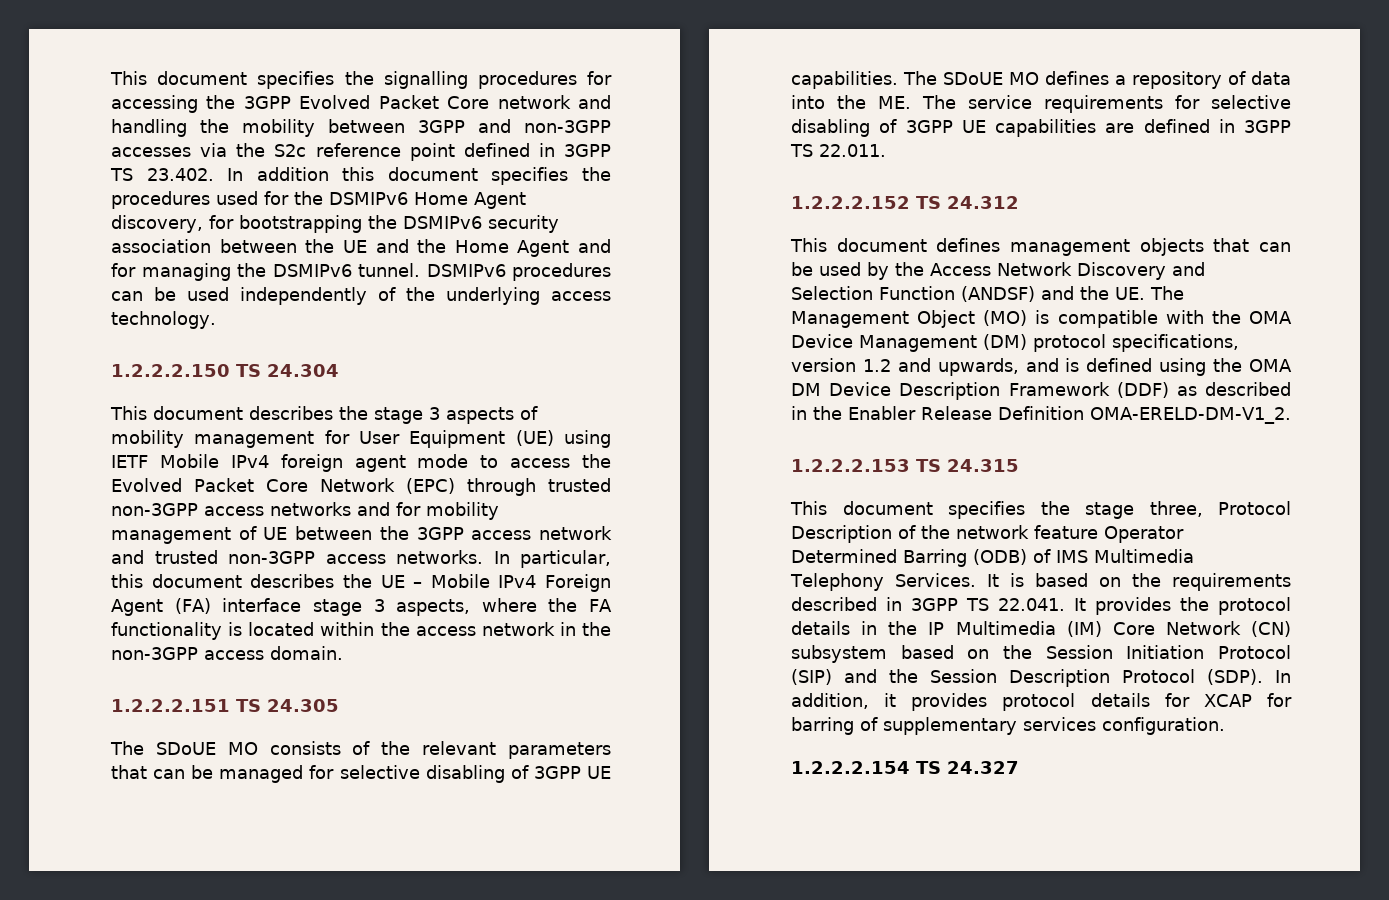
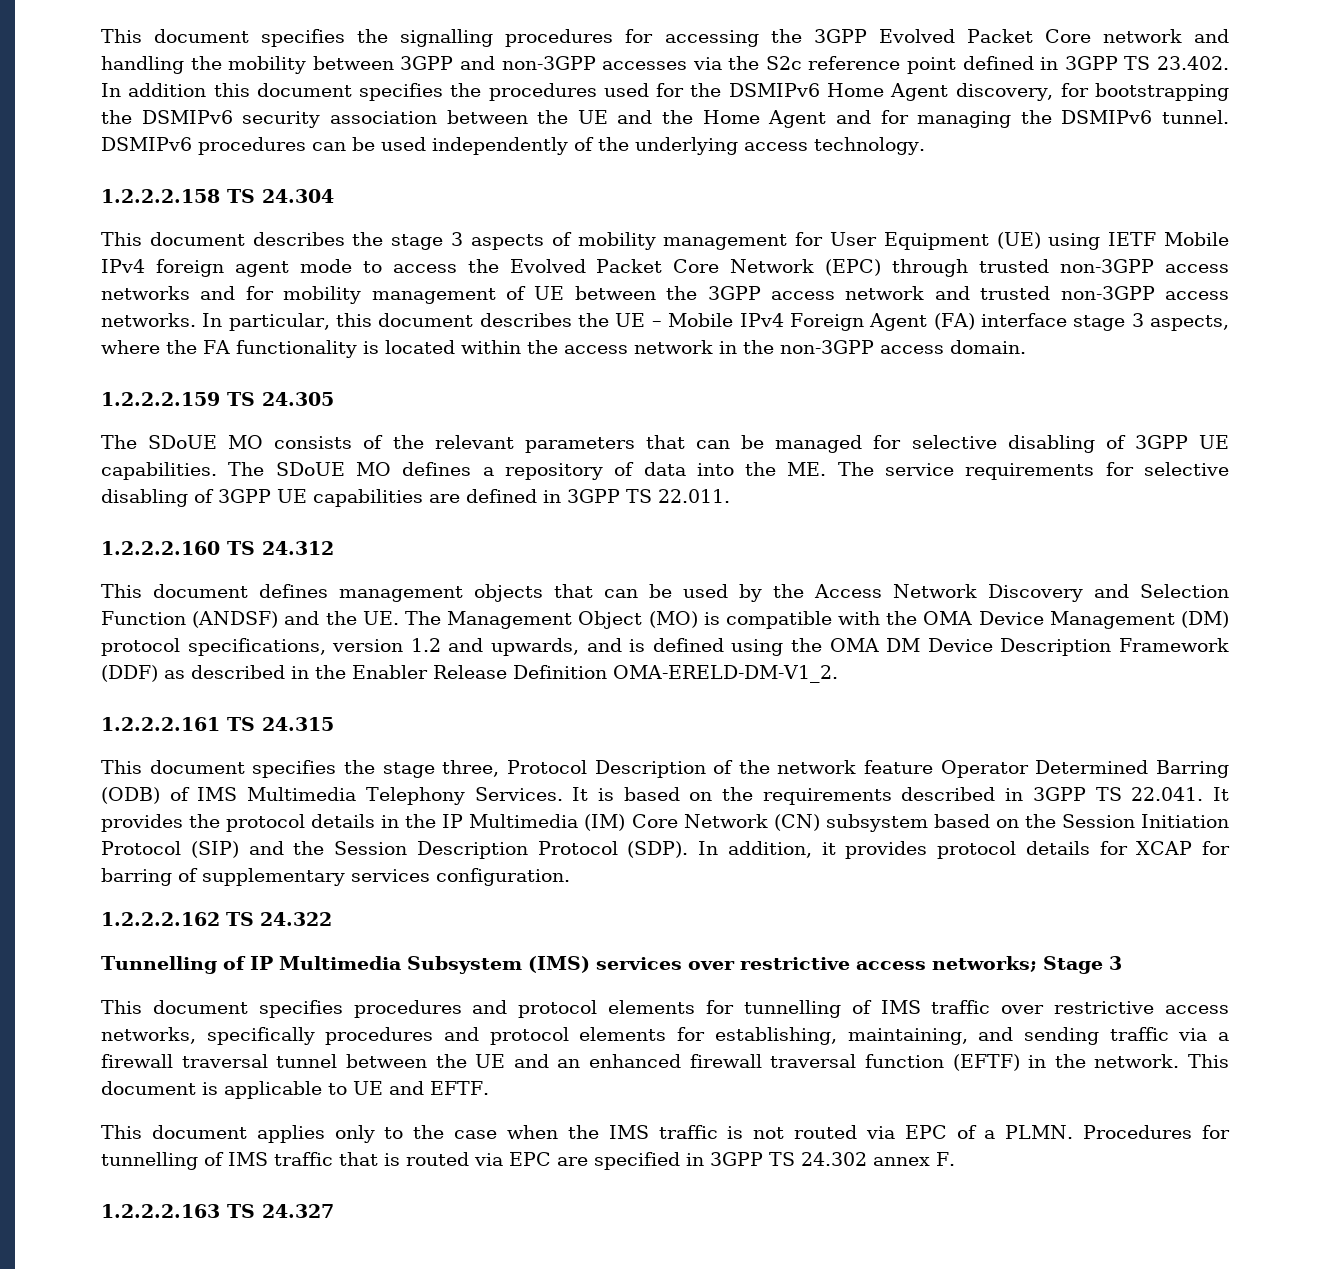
- 1.2.2.2.150 TS 24.304
+ 1.2.2.2.158 TS 24.304
- 1.2.2.2.151 TS 24.305
+ 1.2.2.2.159 TS 24.305
- 1.2.2.2.152 TS 24.312
+ 1.2.2.2.160 TS 24.312
- 1.2.2.2.153 TS 24.315
+ 1.2.2.2.161 TS 24.315
- 1.2.2.2.154 TS 24.327
+ 1.2.2.2.162 TS 24.322
+ Tunnelling of IP Multimedia Subsystem (IMS) services over restrictive access networks; Stage 3
+ This document specifies procedures and protocol elements for tunnelling of IMS traffic over restrictive access networks, specifically procedures and protocol elements for establishing, maintaining, and sending traffic via a firewall traversal tunnel between the UE and an enhanced firewall traversal function (EFTF) in the network. This document is applicable to UE and EFTF.
+ This document applies only to the case when the IMS traffic is not routed via EPC of a PLMN. Procedures for tunnelling of IMS traffic that is routed via EPC are specified in 3GPP TS 24.302 annex F.
+ 1.2.2.2.163 TS 24.327

